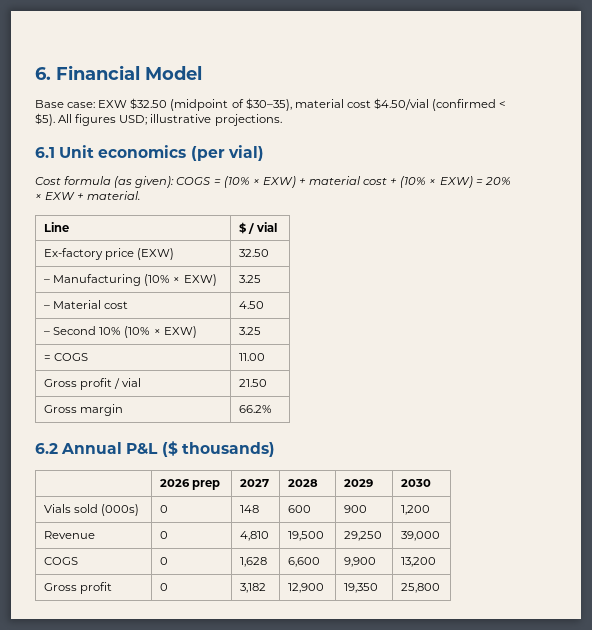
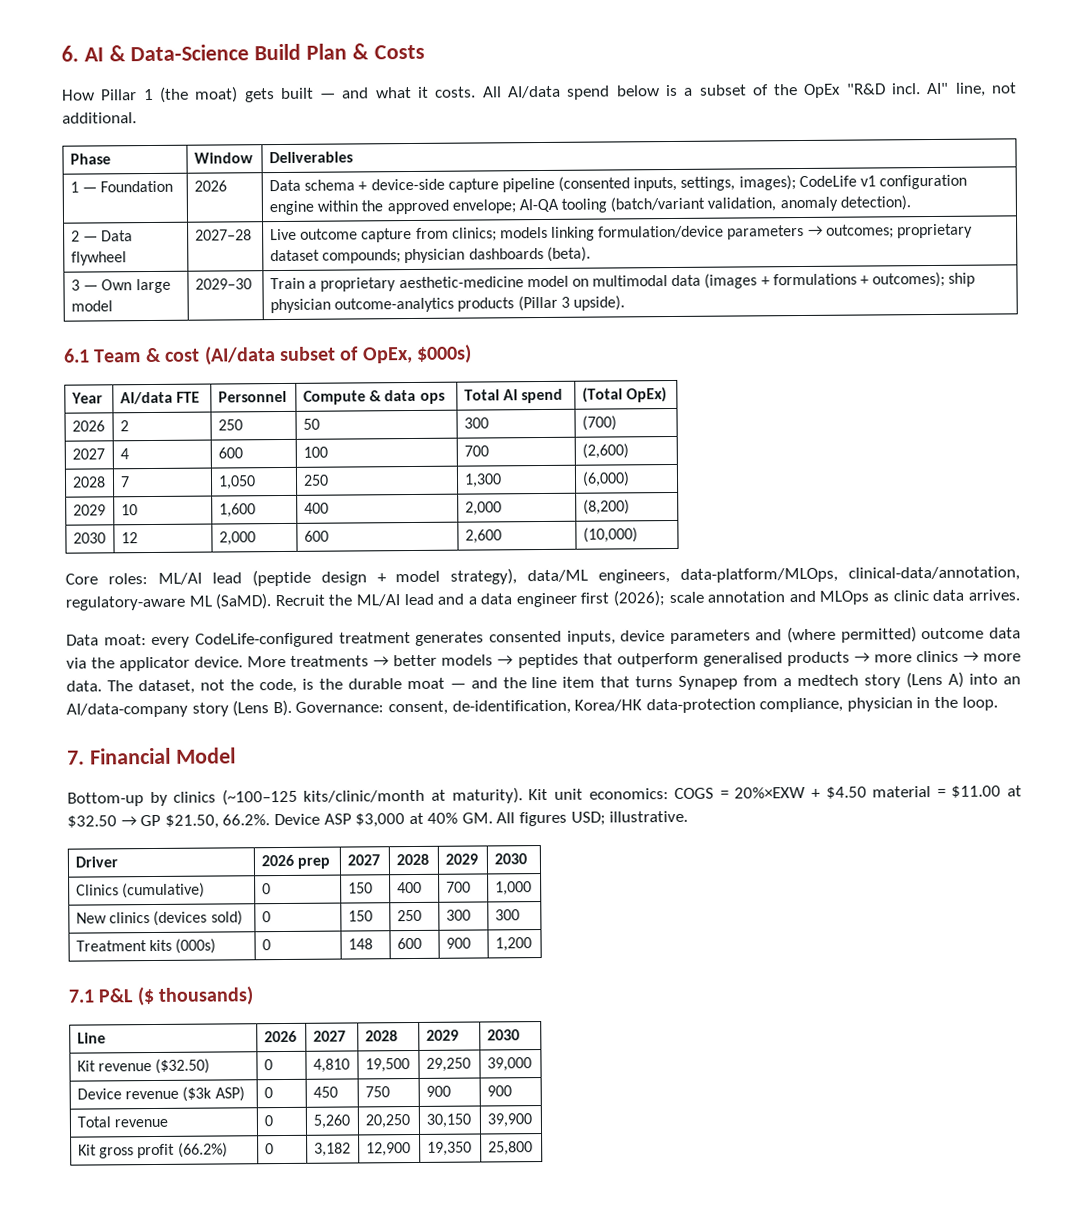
- 6. Financial Model
- Base case: EXW $32.50 (midpoint of $30–35), material cost $4.50/vial (confirmed < $5). All figures USD; illustrative projections.
- 6.1 Unit economics (per vial)
- Cost formula (as given): COGS = (10% × EXW) + material cost + (10% × EXW) = 20% × EXW + material.
- Line | $ / vial
- Ex-factory price (EXW) | 32.50
- – Manufacturing (10% × EXW) | 3.25
- – Material cost | 4.50
- – Second 10% (10% × EXW) | 3.25
- = COGS | 11.00
- Gross profit / vial | 21.50
- Gross margin | 66.2%
- 6.2 Annual P&L ($ thousands)
- | 2026 prep | 2027 | 2028 | 2029 | 2030
+ 6. AI & Data-Science Build Plan & Costs
+ How Pillar 1 (the moat) gets built — and what it costs. All AI/data spend below is a subset of the OpEx "R&D incl. AI" line, not additional.
+ Phase | Window | Deliverables
+ 1 — Foundation | 2026 | Data schema + device-side capture pipeline (consented inputs, settings, images); CodeLife v1 configuration engine within the approved envelope; AI-QA tooling (batch/variant validation, anomaly detection).
+ 2 — Data flywheel | 2027–28 | Live outcome capture from clinics; models linking formulation/device parameters → outcomes; proprietary dataset compounds; physician dashboards (beta).
+ 3 — Own large model | 2029–30 | Train a proprietary aesthetic-medicine model on multimodal data (images + formulations + outcomes); ship physician outcome-analytics products (Pillar 3 upside).
+ 6.1 Team & cost (AI/data subset of OpEx, $000s)
+ Year | AI/data FTE | Personnel | Compute & data ops | Total AI spend | (Total OpEx)
+ 2026 | 2 | 250 | 50 | 300 | (700)
+ 2027 | 4 | 600 | 100 | 700 | (2,600)
+ 2028 | 7 | 1,050 | 250 | 1,300 | (6,000)
+ 2029 | 10 | 1,600 | 400 | 2,000 | (8,200)
+ 2030 | 12 | 2,000 | 600 | 2,600 | (10,000)
+ Core roles: ML/AI lead (peptide design + model strategy), data/ML engineers, data-platform/MLOps, clinical-data/annotation, regulatory-aware ML (SaMD). Recruit the ML/AI lead and a data engineer first (2026); scale annotation and MLOps as clinic data arrives.
+ Data moat: every CodeLife-configured treatment generates consented inputs, device parameters and (where permitted) outcome data via the applicator device. More treatments → better models → peptides that outperform generalised products → more clinics → more data. The dataset, not the code, is the durable moat — and the line item that turns Synapep from a medtech story (Lens A) into an AI/data-company story (Lens B). Governance: consent, de-identification, Korea/HK data-protection compliance, physician in the loop.
+ 7. Financial Model
+ Bottom-up by clinics (~100–125 kits/clinic/month at maturity). Kit unit economics: COGS = 20%×EXW + $4.50 material = $11.00 at $32.50 → GP $21.50, 66.2%. Device ASP $3,000 at 40% GM. All figures USD; illustrative.
+ Driver | 2026 prep | 2027 | 2028 | 2029 | 2030
- Vials sold (000s) | 0 | 148 | 600 | 900 | 1,200
+ Clinics (cumulative) | 0 | 150 | 400 | 700 | 1,000
+ New clinics (devices sold) | 0 | 150 | 250 | 300 | 300
+ Treatment kits (000s) | 0 | 148 | 600 | 900 | 1,200
- Revenue | 0 | 4,810 | 19,500 | 29,250 | 39,000
+ 7.1 P&L ($ thousands)
+ Line | 2026 | 2027 | 2028 | 2029 | 2030
+ Kit revenue ($32.50) | 0 | 4,810 | 19,500 | 29,250 | 39,000
- COGS | 0 | 1,628 | 6,600 | 9,900 | 13,200
- Gross profit | 0 | 3,182 | 12,900 | 19,350 | 25,800
+ Device revenue ($3k ASP) | 0 | 450 | 750 | 900 | 900
+ Total revenue | 0 | 5,260 | 20,250 | 30,150 | 39,900
+ Kit gross profit (66.2%) | 0 | 3,182 | 12,900 | 19,350 | 25,800

